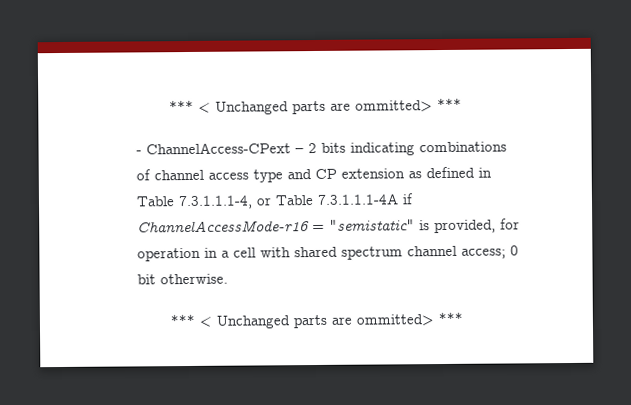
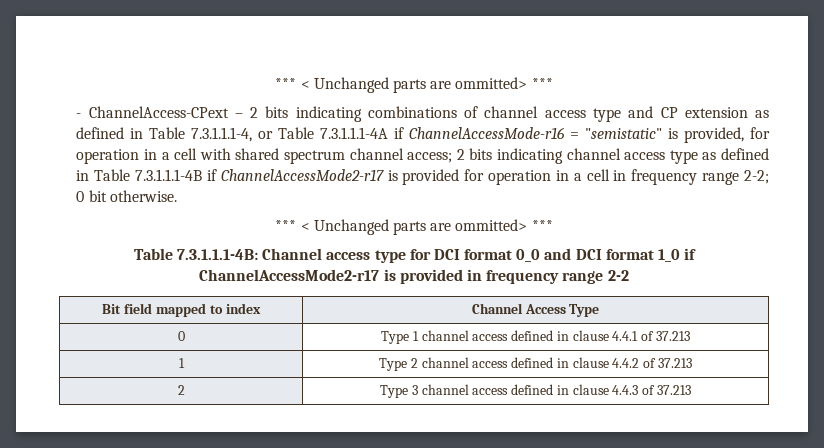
- - ChannelAccess-CPext – 2 bits indicating combinations of channel access type and CP extension as defined in Table 7.3.1.1.1-4, or Table 7.3.1.1.1-4A if ChannelAccessMode-r16 = "semistatic" is provided, for operation in a cell with shared spectrum channel access; 0 bit otherwise.
+ - ChannelAccess-CPext – 2 bits indicating combinations of channel access type and CP extension as defined in Table 7.3.1.1.1-4, or Table 7.3.1.1.1-4A if ChannelAccessMode-r16 = "semistatic" is provided, for operation in a cell with shared spectrum channel access; 2 bits indicating channel access type as defined in Table 7.3.1.1.1-4B if ChannelAccessMode2-r17 is provided for operation in a cell in frequency range 2-2; 0 bit otherwise.
+ Table 7.3.1.1.1-4B: Channel access type for DCI format 0_0 and DCI format 1_0 if ChannelAccessMode2-r17 is provided in frequency range 2-2
+ Bit field mapped to index | Channel Access Type
+ 0 | Type 1 channel access defined in clause 4.4.1 of 37.213
+ 1 | Type 2 channel access defined in clause 4.4.2 of 37.213
+ 2 | Type 3 channel access defined in clause 4.4.3 of 37.213

